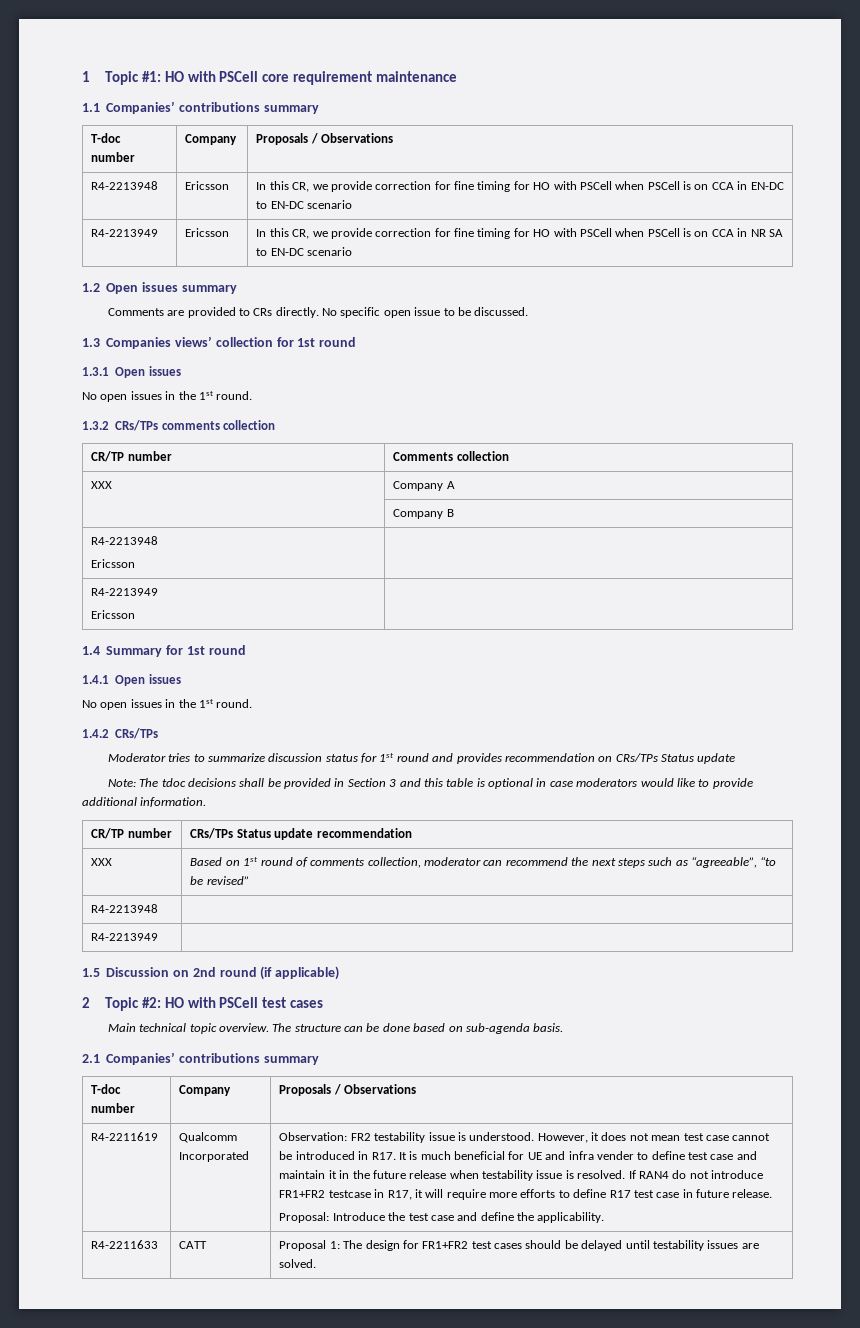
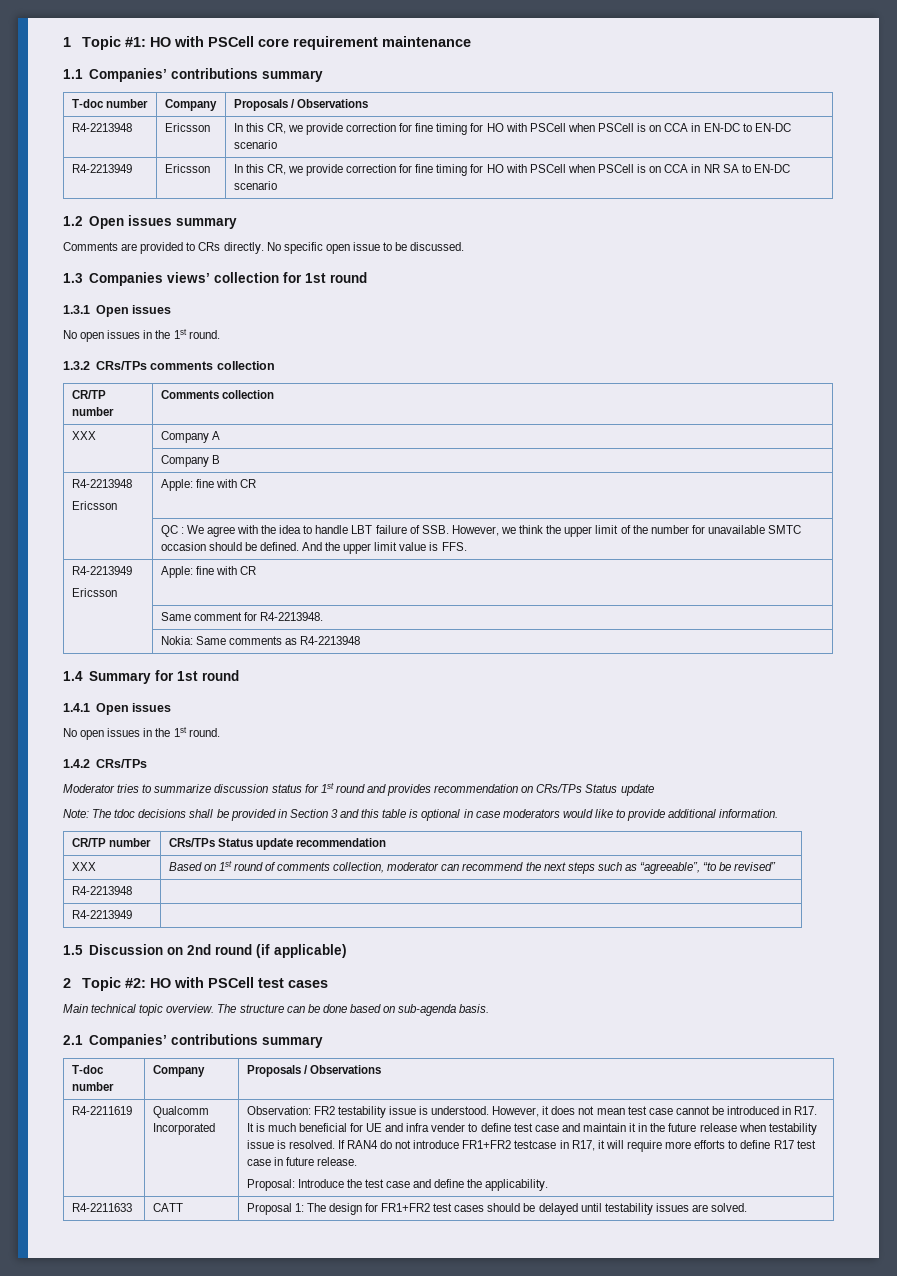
  | Company B
  R4-2213948
- Ericsson |
+ Ericsson | Apple: fine with CR
+ | QC : We agree with the idea to handle LBT failure of SSB. However, we think the upper limit of the number for unavailable SMTC occasion should be defined. And the upper limit value is FFS.
  R4-2213949
- Ericsson |
+ Ericsson | Apple: fine with CR
+ | Same comment for R4-2213948.
+ | Nokia: Same comments as R4-2213948

